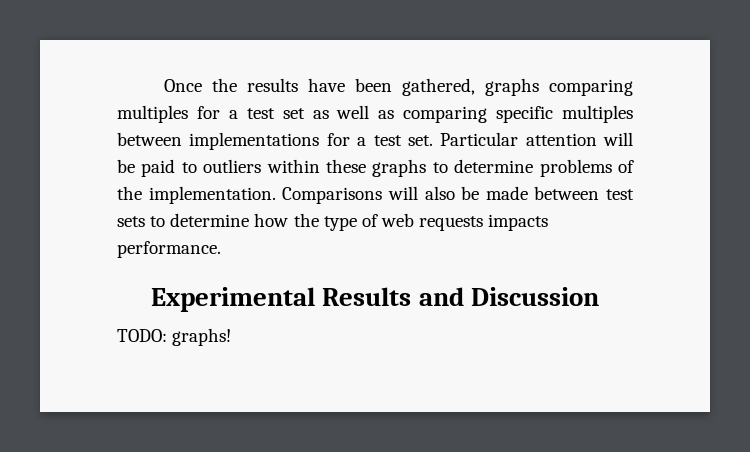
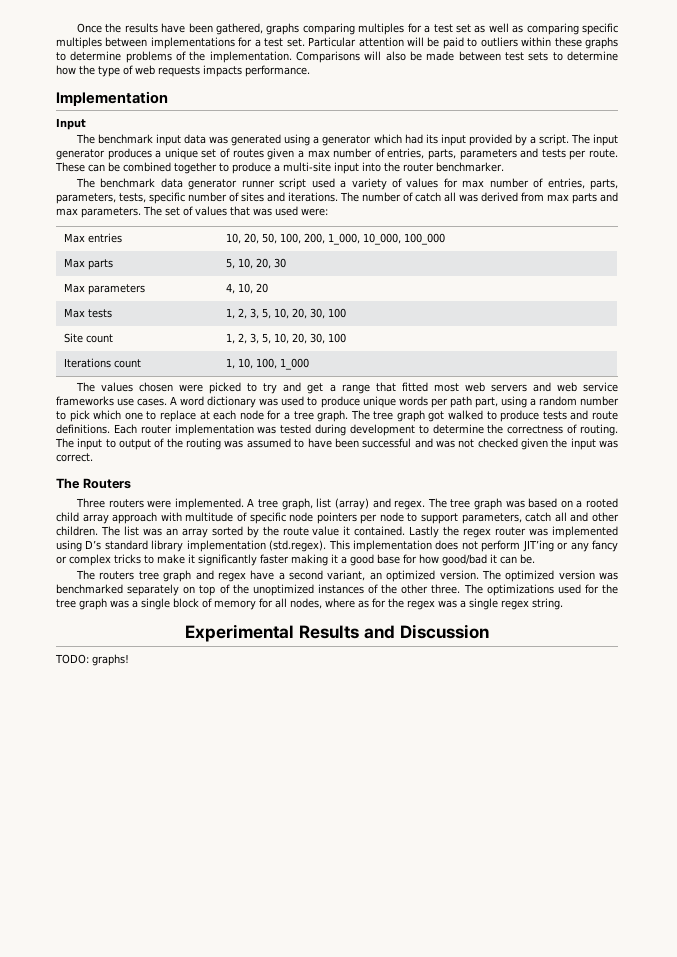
+ Implementation
+ Input
+ The benchmark input data was generated using a generator which had its input provided by a script. The input generator produces a unique set of routes given a max number of entries, parts, parameters and tests per route. These can be combined together to produce a multi-site input into the router benchmarker.
+ The benchmark data generator runner script used a variety of values for max number of entries, parts, parameters, tests, specific number of sites and iterations. The number of catch all was derived from max parts and max parameters. The set of values that was used were:
+ Max entries | 10, 20, 50, 100, 200, 1_000, 10_000, 100_000
+ Max parts | 5, 10, 20, 30
+ Max parameters | 4, 10, 20
+ Max tests | 1, 2, 3, 5, 10, 20, 30, 100
+ Site count | 1, 2, 3, 5, 10, 20, 30, 100
+ Iterations count | 1, 10, 100, 1_000
+ The values chosen were picked to try and get a range that fitted most web servers and web service frameworks use cases. A word dictionary was used to produce unique words per path part, using a random number to pick which one to replace at each node for a tree graph. The tree graph got walked to produce tests and route definitions. Each router implementation was tested during development to determine the correctness of routing. The input to output of the routing was assumed to have been successful and was not checked given the input was correct.
+ The Routers
+ Three routers were implemented. A tree graph, list (array) and regex. The tree graph was based on a rooted child array approach with multitude of specific node pointers per node to support parameters, catch all and other children. The list was an array sorted by the route value it contained. Lastly the regex router was implemented using D’s standard library implementation (std.regex). This implementation does not perform JIT’ing or any fancy or complex tricks to make it significantly faster making it a good base for how good/bad it can be.
+ The routers tree graph and regex have a second variant, an optimized version. The optimized version was benchmarked separately on top of the unoptimized instances of the other three. The optimizations used for the tree graph was a single block of memory for all nodes, where as for the regex was a single regex string.

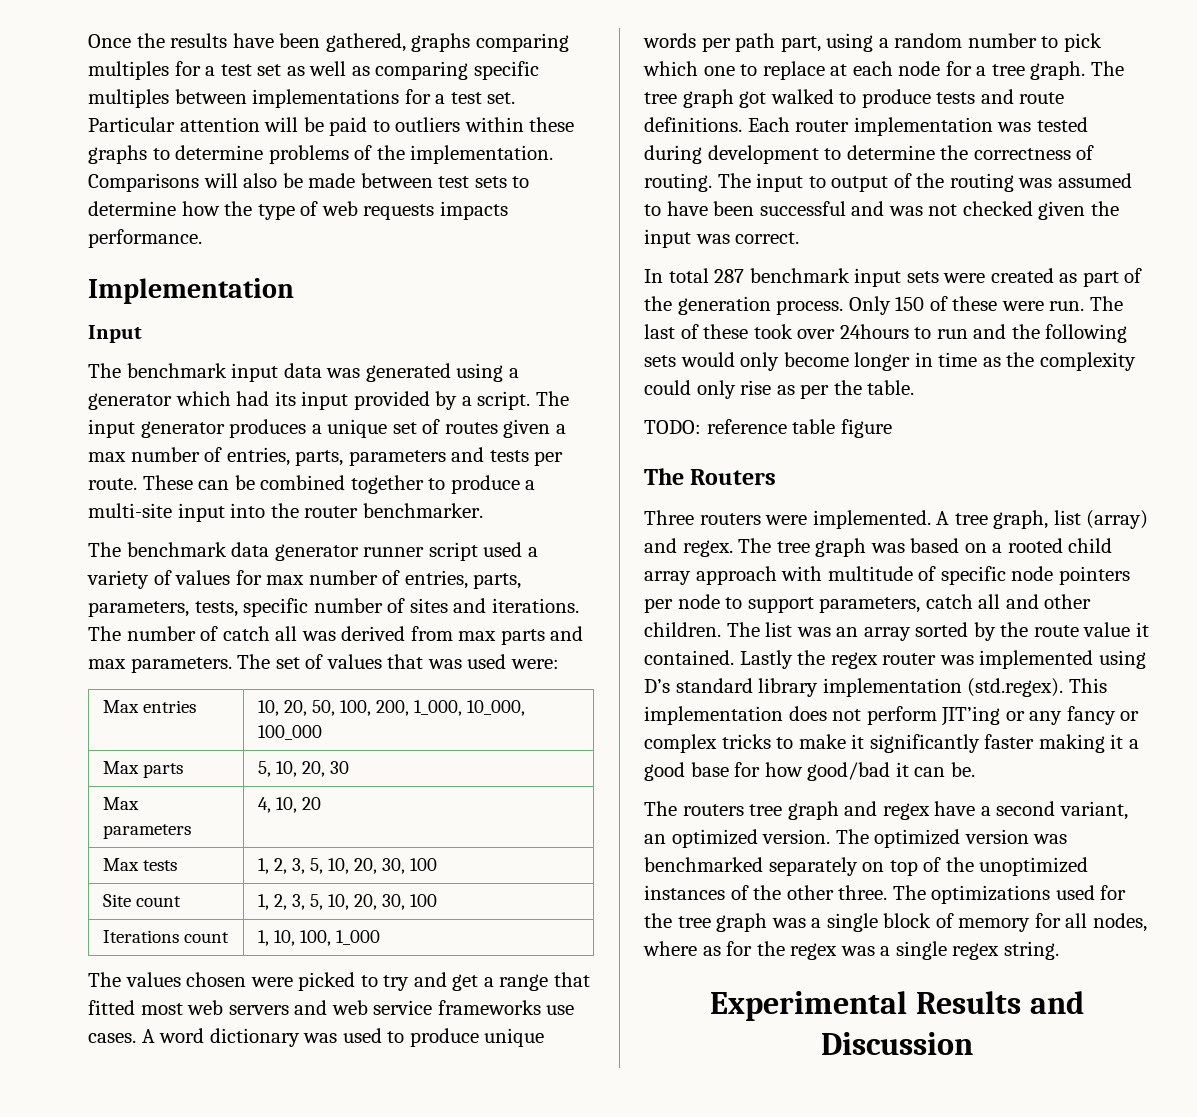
+ In total 287 benchmark input sets were created as part of the generation process. Only 150 of these were run. The last of these took over 24hours to run and the following sets would only become longer in time as the complexity could only rise as per the table.
+ TODO: reference table figure
- TODO: graphs!

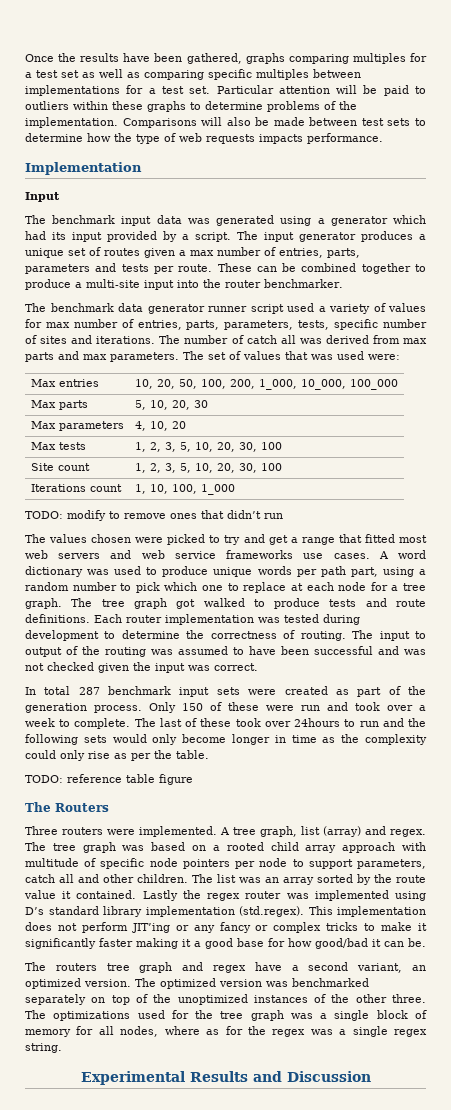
+ TODO: modify to remove ones that didn’t run
- Only 150 of these were run.
+ Only 150 of these were run and took over a week to complete.

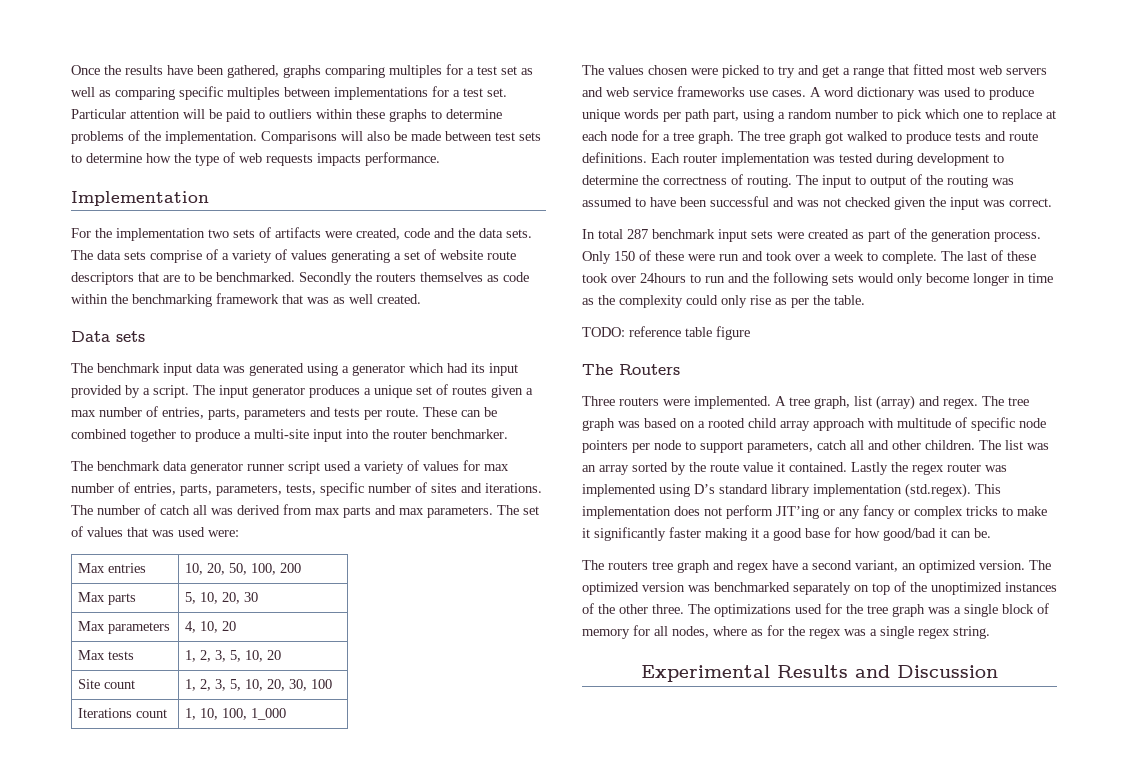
- Input
+ For the implementation two sets of artifacts were created, code and the data sets. The data sets comprise of a variety of values generating a set of website route descriptors that are to be benchmarked. Secondly the routers themselves as code within the benchmarking framework that was as well created.
+ Data sets
- Max entries | 10, 20, 50, 100, 200, 1_000, 10_000, 100_000
+ Max entries | 10, 20, 50, 100, 200
- Max tests | 1, 2, 3, 5, 10, 20, 30, 100
+ Max tests | 1, 2, 3, 5, 10, 20
- TODO: modify to remove ones that didn’t run

